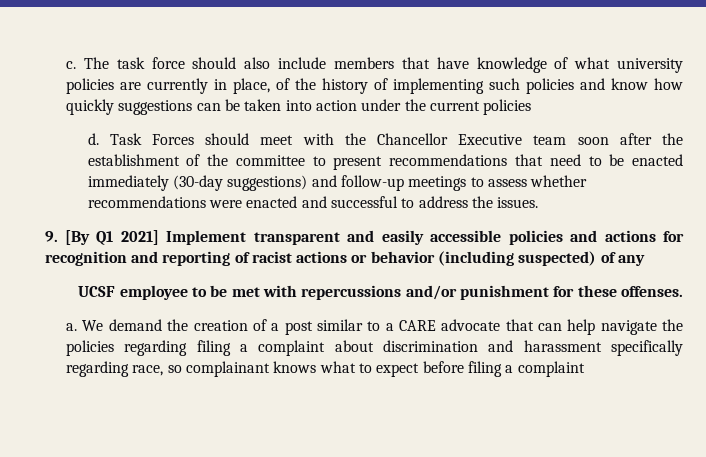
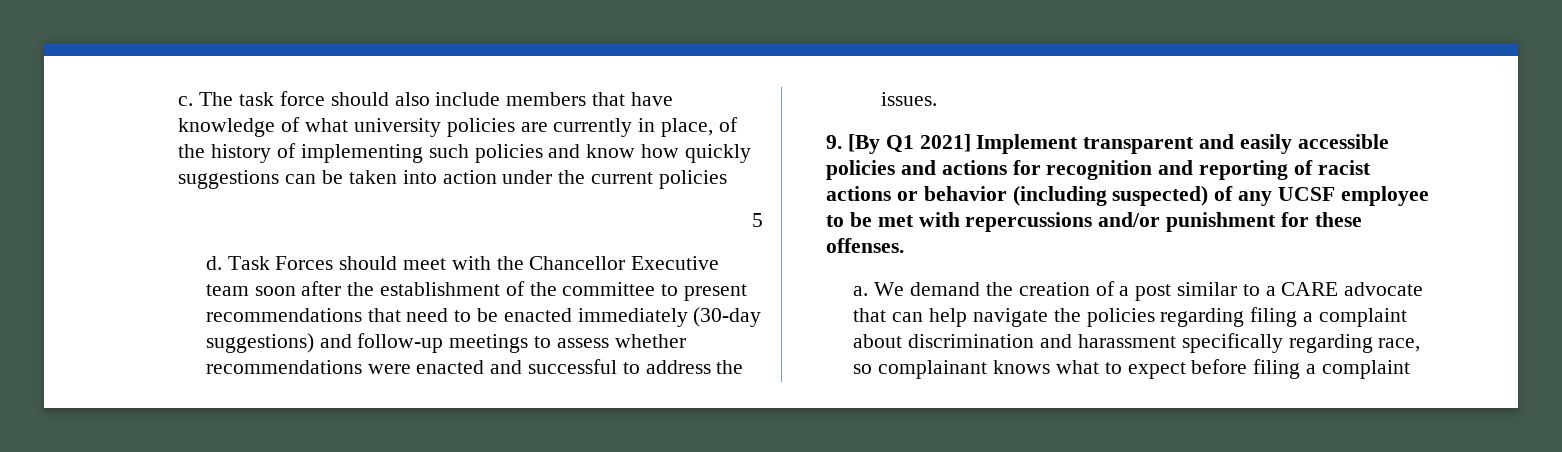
+ 5
- 9. [By Q1 2021] Implement transparent and easily accessible policies and actions for recognition and reporting of racist actions or behavior (including suspected) of any
- UCSF employee to be met with repercussions and/or punishment for these offenses.
+ 9. [By Q1 2021] Implement transparent and easily accessible policies and actions for recognition and reporting of racist actions or behavior (including suspected) of any UCSF employee to be met with repercussions and/or punishment for these offenses.

